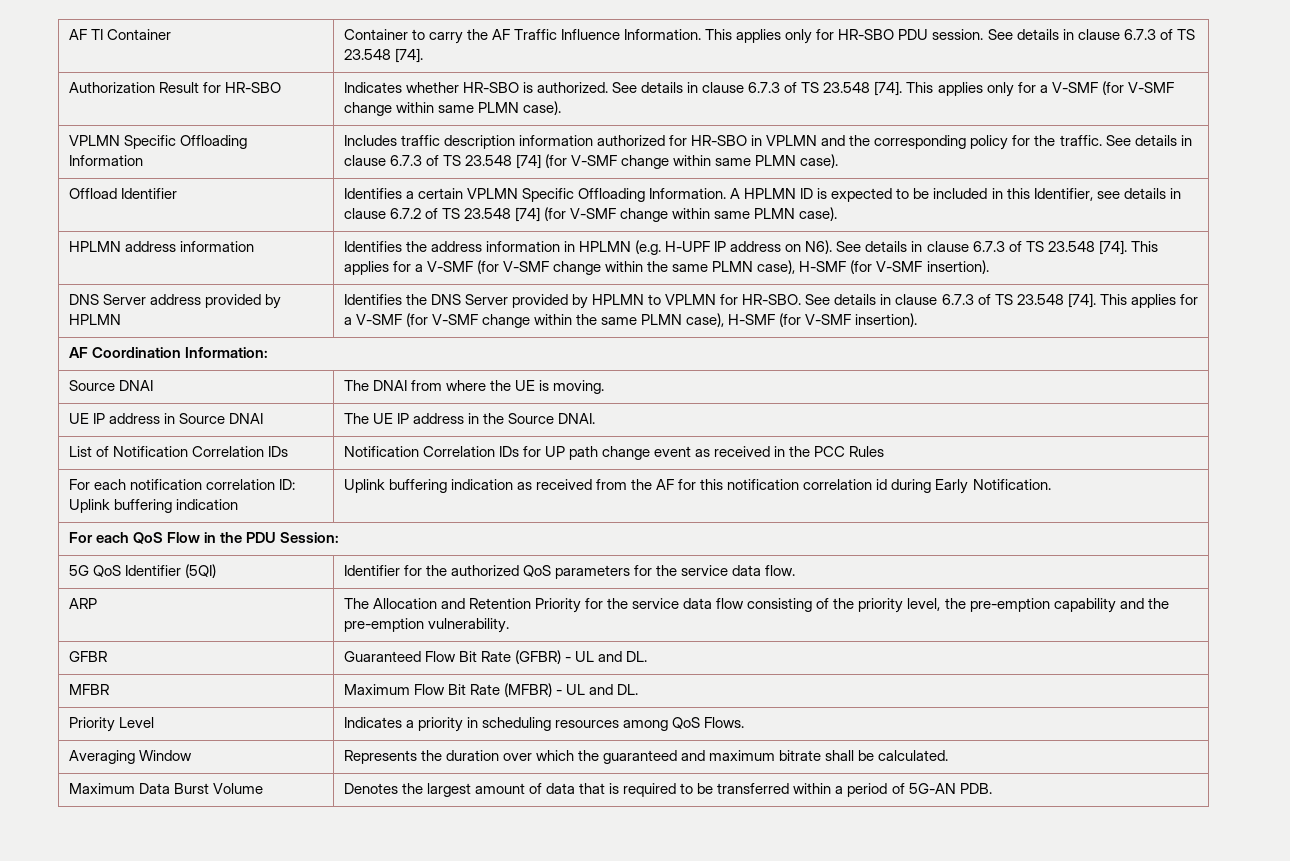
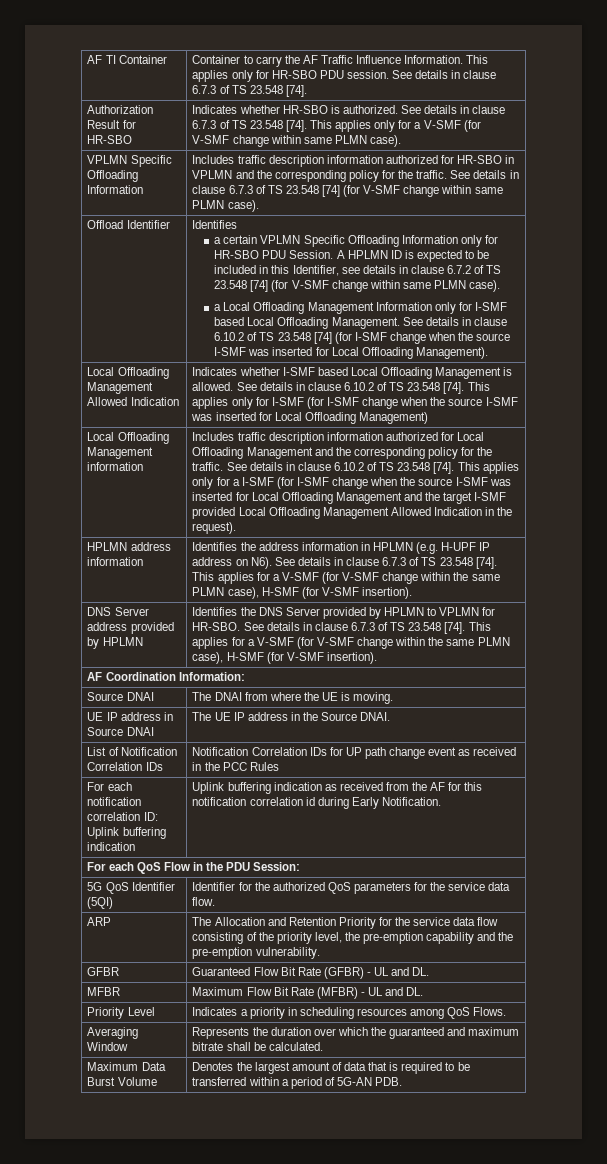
- Offload Identifier | Identifies a certain VPLMN Specific Offloading Information.
+ Offload Identifier | Identifies
+ a certain VPLMN Specific Offloading Information only for HR-SBO PDU Session.
+ a Local Offloading Management Information only for I-SMF based Local Offloading Management. See details in clause 6.10.2 of TS 23.548 [74] (for I-SMF change when the source I-SMF was inserted for Local Offloading Management).
+ Local Offloading Management Allowed Indication | Indicates whether I-SMF based Local Offloading Management is allowed. See details in clause 6.10.2 of TS 23.548 [74]. This applies only for I-SMF (for I-SMF change when the source I-SMF was inserted for Local Offloading Management)
+ Local Offloading Management information | Includes traffic description information authorized for Local Offloading Management and the corresponding policy for the traffic. See details in clause 6.10.2 of TS 23.548 [74]. This applies only for a I-SMF (for I-SMF change when the source I-SMF was inserted for Local Offloading Management and the target I-SMF provided Local Offloading Management Allowed Indication in the request).

